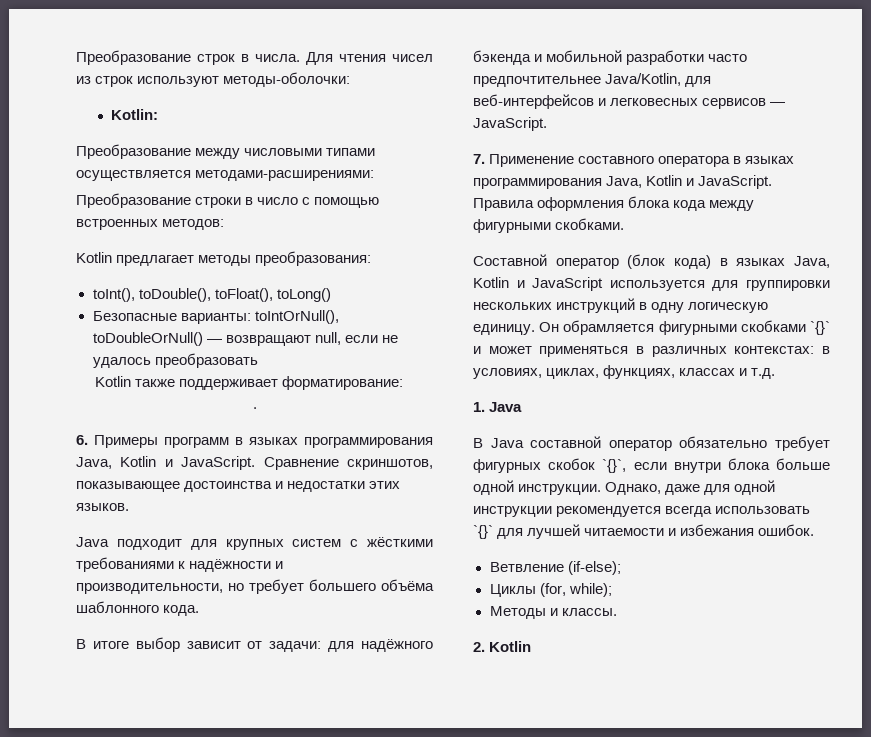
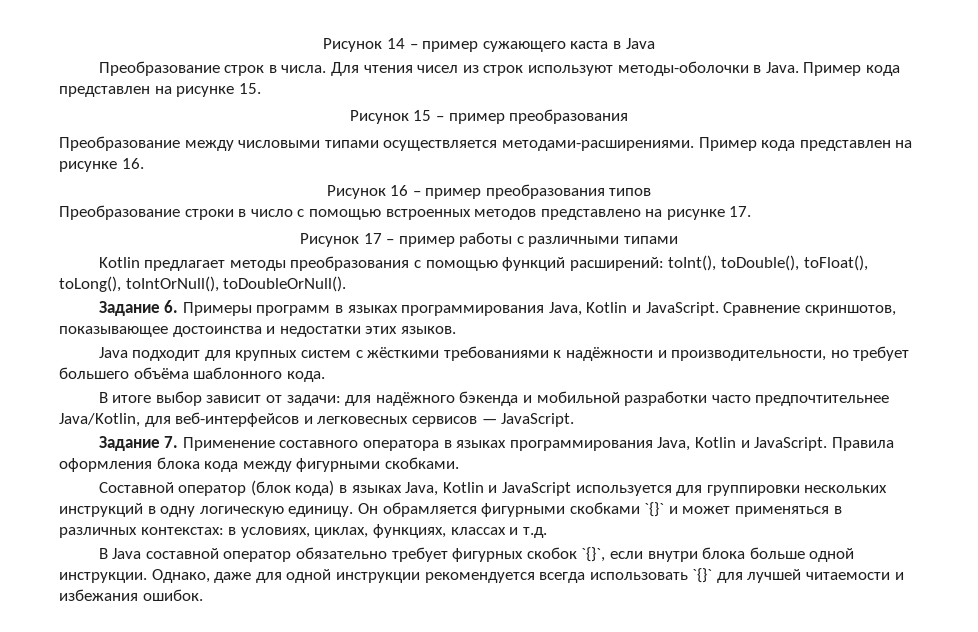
+ Рисунок 14 – пример сужающего каста в Java
- Для чтения чисел из строк используют методы-оболочки:
- Kotlin:
+ Для чтения чисел из строк используют методы-оболочки в Java. Пример кода представлен на рисунке 15.
+ Рисунок 15 – пример преобразования
- Преобразование между числовыми типами осуществляется методами-расширениями:
+ Преобразование между числовыми типами осуществляется методами-расширениями. Пример кода представлен на рисунке 16.
+ Рисунок 16 – пример преобразования типов
- Преобразование строки в число с помощью встроенных методов:
- Kotlin предлагает методы преобразования:
- toInt(), toDouble(), toFloat(), toLong()
- Безопасные варианты: toIntOrNull(), toDoubleOrNull() — возвращают null, если не удалось преобразовать
- Kotlin также поддерживает форматирование:
- .
- 6. Примеры программ в языках программирования Java, Kotlin и JavaScript.
+ Преобразование строки в число с помощью встроенных методов представлено на рисунке 17.
+ Рисунок 17 – пример работы с различными типами
+ Kotlin предлагает методы преобразования c помощью функций расширений: toInt(), toDouble(), toFloat(), toLong(), toIntOrNull(), toDoubleOrNull().
+ Задание 6. Примеры программ в языках программирования Java, Kotlin и JavaScript.
- 7. Применение составного оператора в языках программирования Java, Kotlin и JavaScript.
+ Задание 7. Применение составного оператора в языках программирования Java, Kotlin и JavaScript.
- 1. Java
- Ветвление (if-else);
- Циклы (for, while);
- Методы и классы.
- 2. Kotlin

